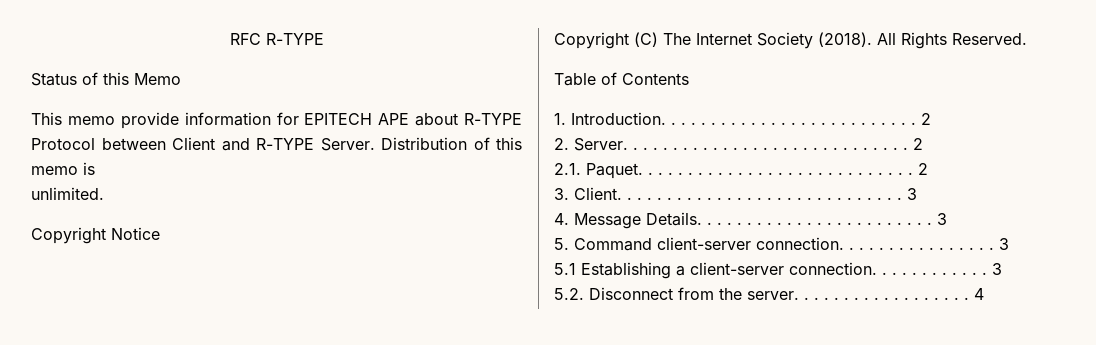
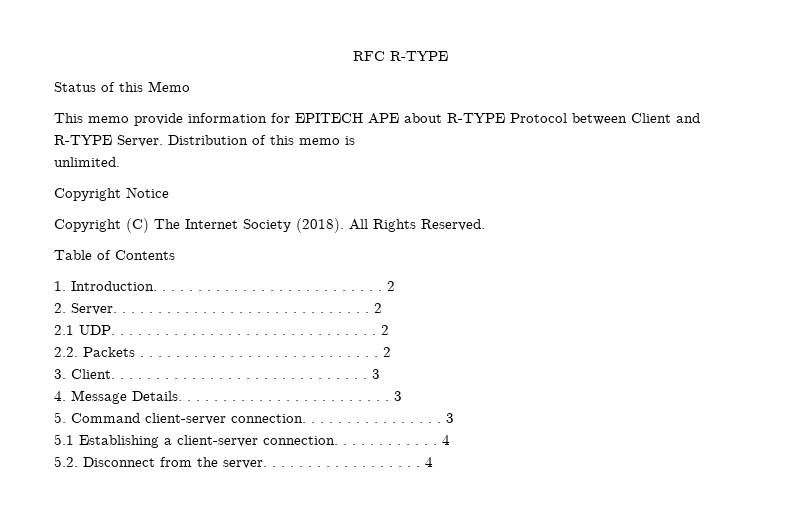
- 2.1. Paquet. . . . . . . . . . . . . . . . . . . . . . . . . . . .
+ 2.1 UDP. . . . . . . . . . . . . . . . . . . . . . . . . . . . . . 2
+ 2.2. Packets . . . . . . . . . . . . . . . . . . . . . . . . . . .
- 5.1 Establishing a client-server connection. . . . . . . . . . . . 3
+ 5.1 Establishing a client-server connection. . . . . . . . . . . . 4

